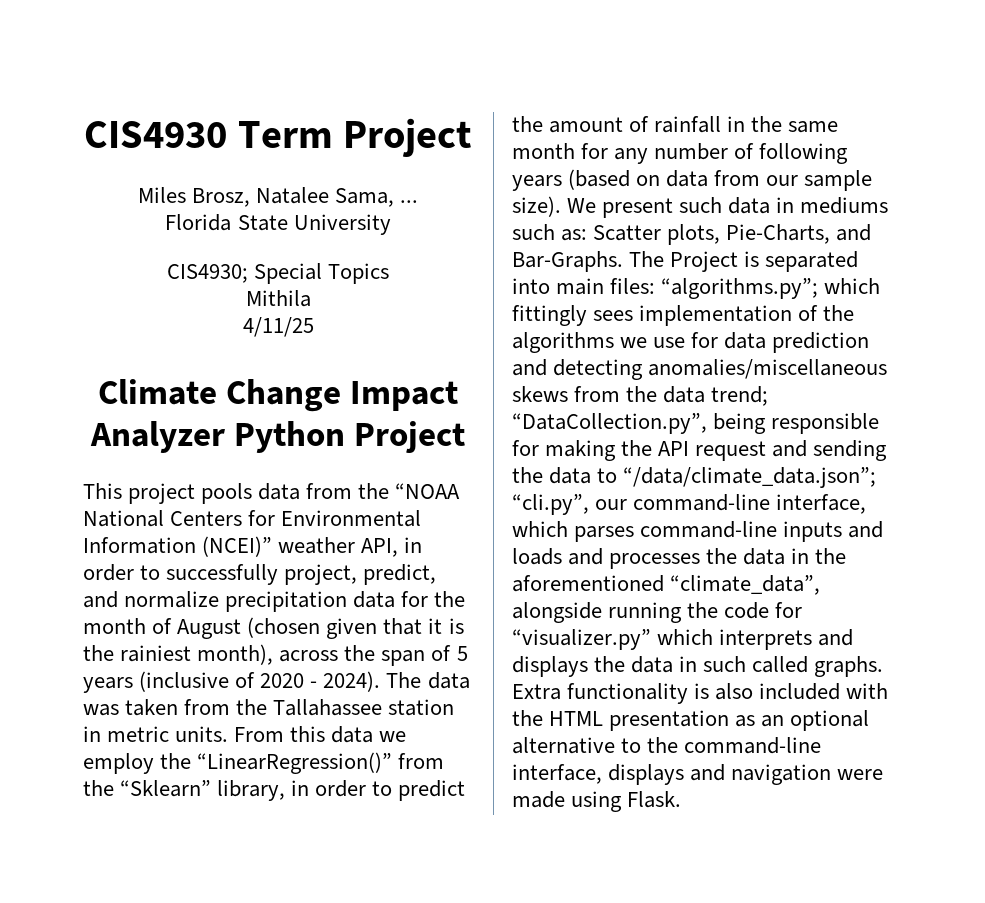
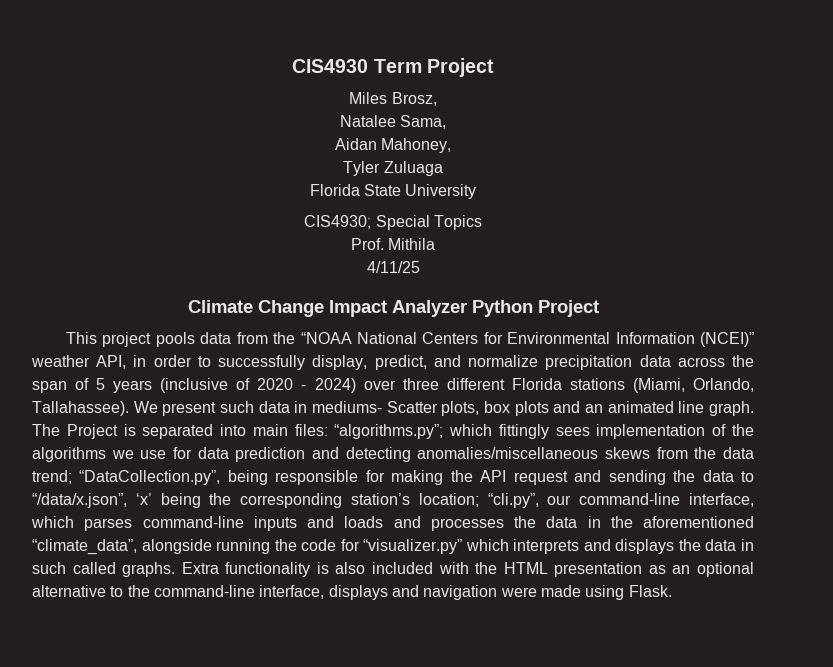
- Miles Brosz, Natalee Sama, ...
+ Miles Brosz,
+ Natalee Sama,
+ Aidan Mahoney,
+ Tyler Zuluaga
- Mithila
+ Prof. Mithila
- This project pools data from the “NOAA National Centers for Environmental Information (NCEI)” weather API, in order to successfully project, predict, and normalize precipitation data for the month of August (chosen given that it is the rainiest month), across the span of 5 years (inclusive of 2020 - 2024). The data was taken from the Tallahassee station in metric units. From this data we employ the “LinearRegression()” from the “Sklearn” library, in order to predict the amount of rainfall in the same month for any number of following years (based on data from our sample size).
+ This project pools data from the “NOAA National Centers for Environmental Information (NCEI)” weather API, in order to successfully display, predict, and normalize precipitation data across the span of 5 years (inclusive of 2020 - 2024) over three different Florida stations (Miami, Orlando, Tallahassee).
- We present such data in mediums such as: Scatter plots, Pie-Charts, and Bar-Graphs.
+ We present such data in mediums- Scatter plots, box plots and an animated line graph.
- “DataCollection.py”, being responsible for making the API request and sending the data to “/data/climate_data.json”;
+ “DataCollection.py”, being responsible for making the API request and sending the data to “/data/x.json”, ‘x’ being the corresponding station’s location;

